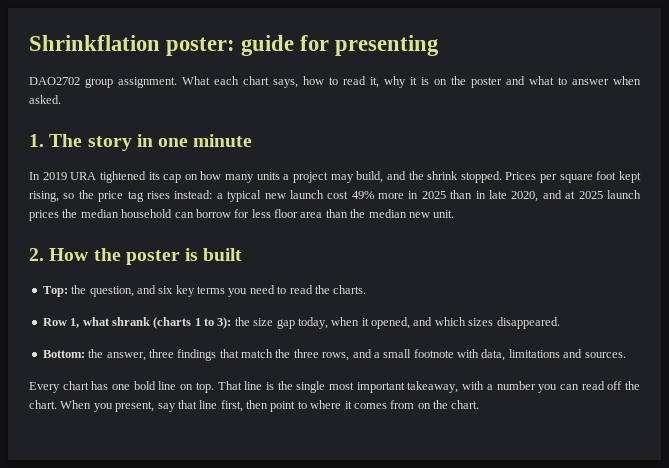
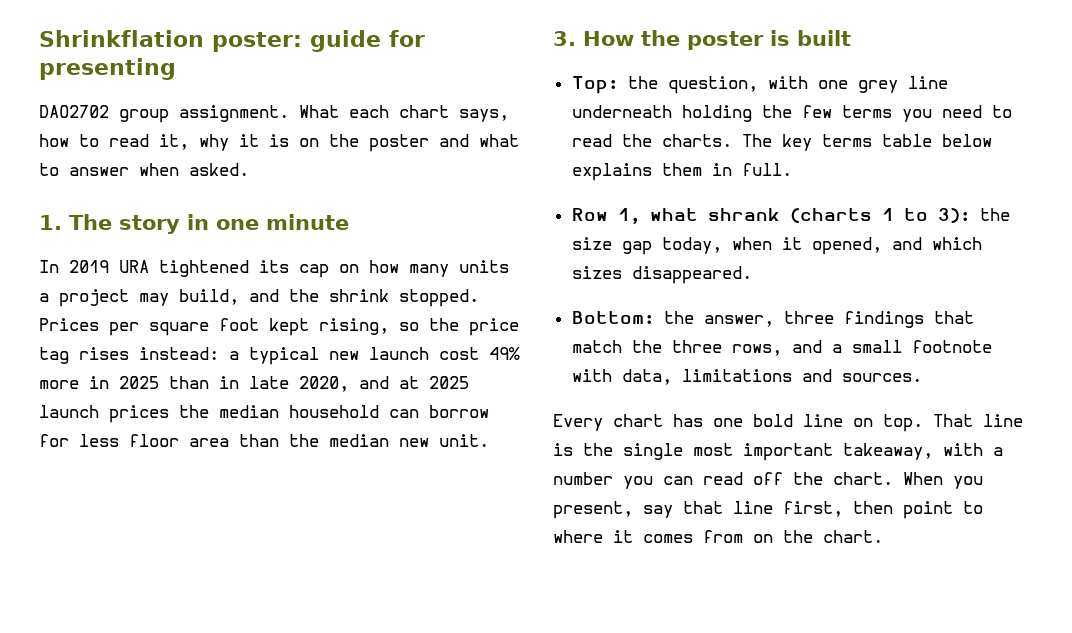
- 2. How the poster is built
+ 3. How the poster is built
- Top: the question, and six key terms you need to read the charts.
+ Top: the question, with one grey line underneath holding the few terms you need to read the charts. The key terms table below explains them in full.

